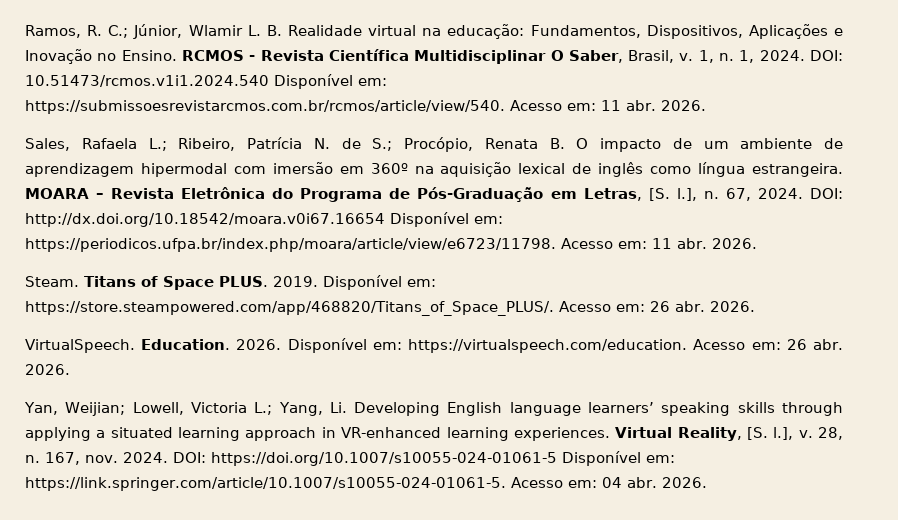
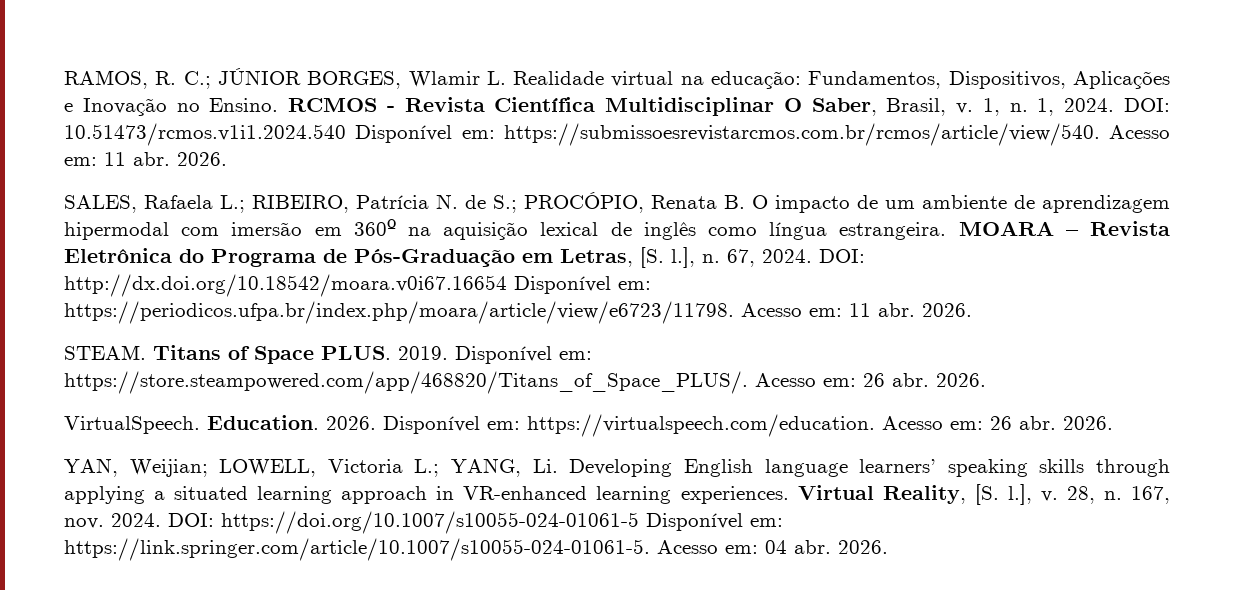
- Ramos, R. C.; Júnior, Wlamir L. B. Realidade virtual na educação: Fundamentos, Dispositivos, Aplicações e Inovação no Ensino.
+ RAMOS, R. C.; JÚNIOR BORGES, Wlamir L. Realidade virtual na educação: Fundamentos, Dispositivos, Aplicações e Inovação no Ensino.
- Sales, Rafaela L.; Ribeiro, Patrícia N. de S.; Procópio, Renata B. O impacto de um ambiente de aprendizagem hipermodal com imersão em 360º na aquisição lexical de inglês como língua estrangeira.
+ SALES, Rafaela L.; RIBEIRO, Patrícia N. de S.; PROCÓPIO, Renata B. O impacto de um ambiente de aprendizagem hipermodal com imersão em 360º na aquisição lexical de inglês como língua estrangeira.
- Steam.
+ STEAM.
- Yan, Weijian; Lowell, Victoria L.; Yang, Li. Developing English language learners’ speaking skills through applying a situated learning approach in VR-enhanced learning experiences.
+ YAN, Weijian; LOWELL, Victoria L.; YANG, Li. Developing English language learners’ speaking skills through applying a situated learning approach in VR-enhanced learning experiences.

